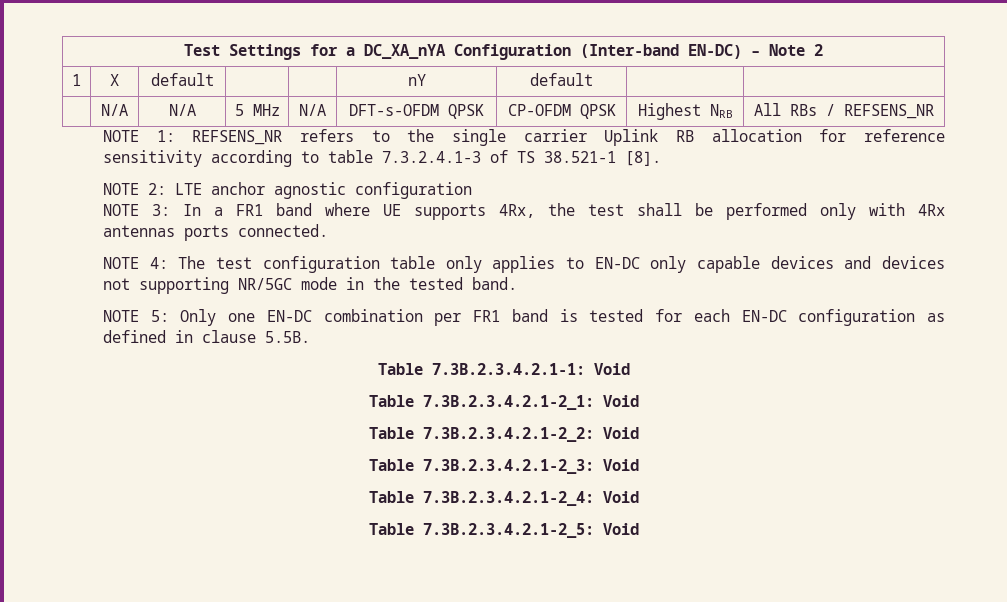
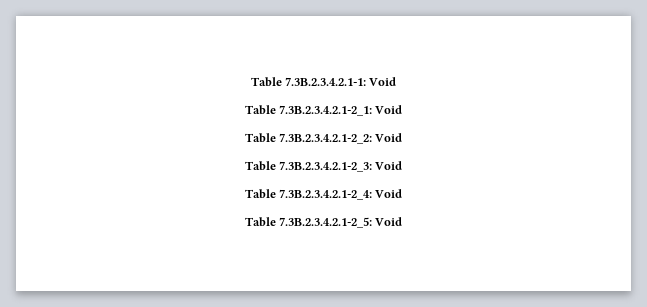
- Test Settings for a DC_XA_nYA Configuration (Inter-band EN-DC) – Note 2
- 1 | X | default | | | nY | default | |
- | N/A | N/A | 5 MHz | N/A | DFT-s-OFDM QPSK | CP-OFDM QPSK | Highest NRB | All RBs / REFSENS_NR
- NOTE 1: REFSENS_NR refers to the single carrier Uplink RB allocation for reference sensitivity according to table 7.3.2.4.1-3 of TS 38.521-1 [8].
- NOTE 2: LTE anchor agnostic configuration
- NOTE 3: In a FR1 band where UE supports 4Rx, the test shall be performed only with 4Rx antennas ports connected.
- NOTE 4: The test configuration table only applies to EN-DC only capable devices and devices not supporting NR/5GC mode in the tested band.
- NOTE 5: Only one EN-DC combination per FR1 band is tested for each EN-DC configuration as defined in clause 5.5B.

